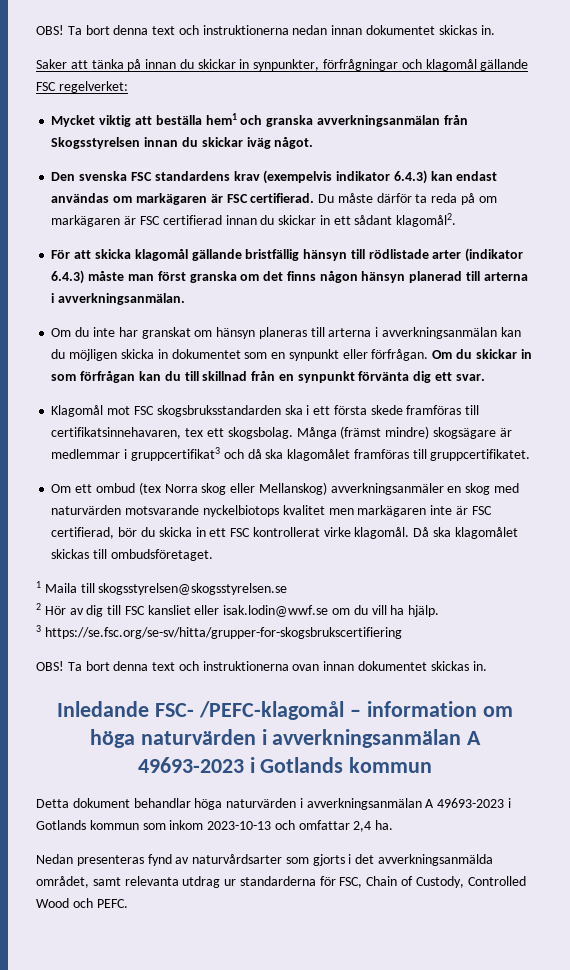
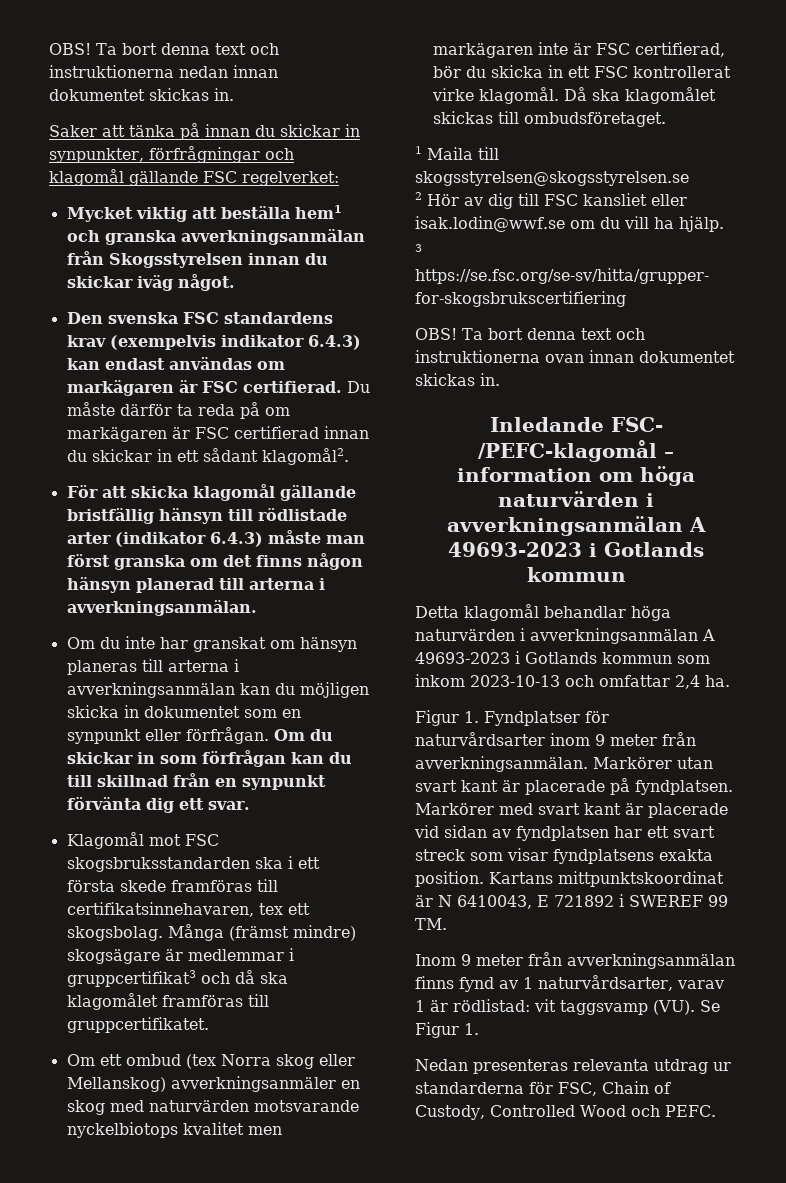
- Detta dokument behandlar höga naturvärden i avverkningsanmälan A 49693-2023 i Gotlands kommun som inkom 2023-10-13 och omfattar 2,4 ha.
+ Detta klagomål behandlar höga naturvärden i avverkningsanmälan A 49693-2023 i Gotlands kommun som inkom 2023-10-13 och omfattar 2,4 ha.
- Nedan presenteras fynd av naturvårdsarter som gjorts i det avverkningsanmälda området, samt relevanta utdrag ur standarderna för FSC, Chain of Custody, Controlled Wood och PEFC.
+ Figur 1. Fyndplatser för naturvårdsarter inom 9 meter från avverkningsanmälan. Markörer utan svart kant är placerade på fyndplatsen. Markörer med svart kant är placerade vid sidan av fyndplatsen har ett svart streck som visar fyndplatsens exakta position. Kartans mittpunktskoordinat är N 6410043, E 721892 i SWEREF 99 TM.
+ Inom 9 meter från avverkningsanmälan finns fynd av 1 naturvårdsarter, varav 1 är rödlistad: vit taggsvamp (VU). Se Figur 1.
+ Nedan presenteras relevanta utdrag ur standarderna för FSC, Chain of Custody, Controlled Wood och PEFC.

